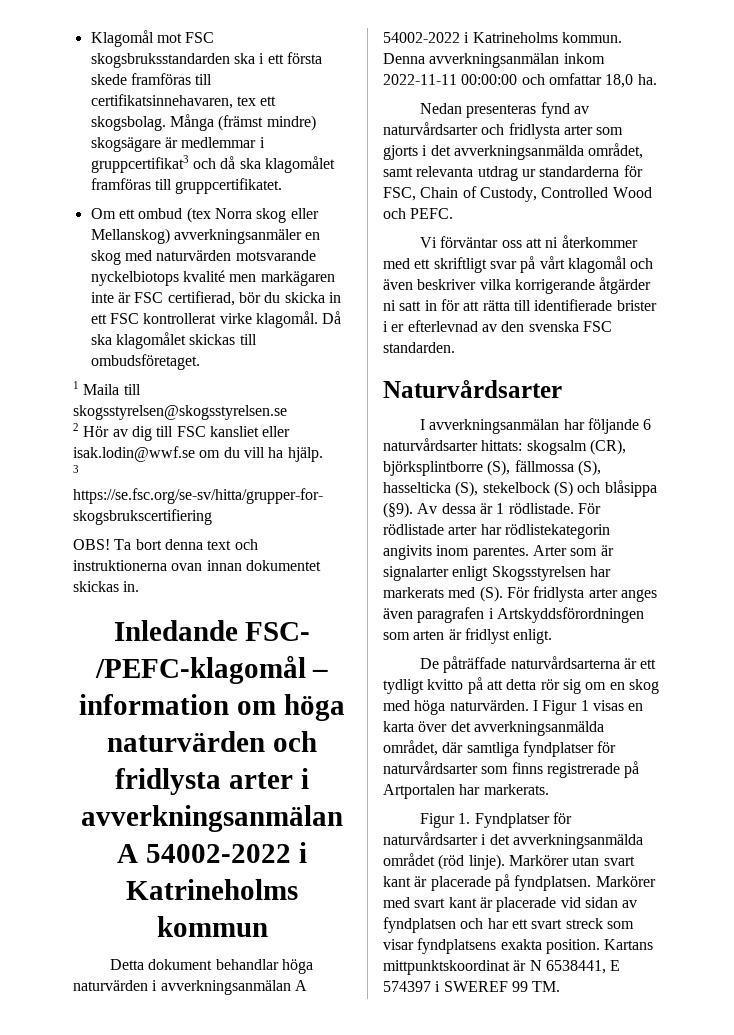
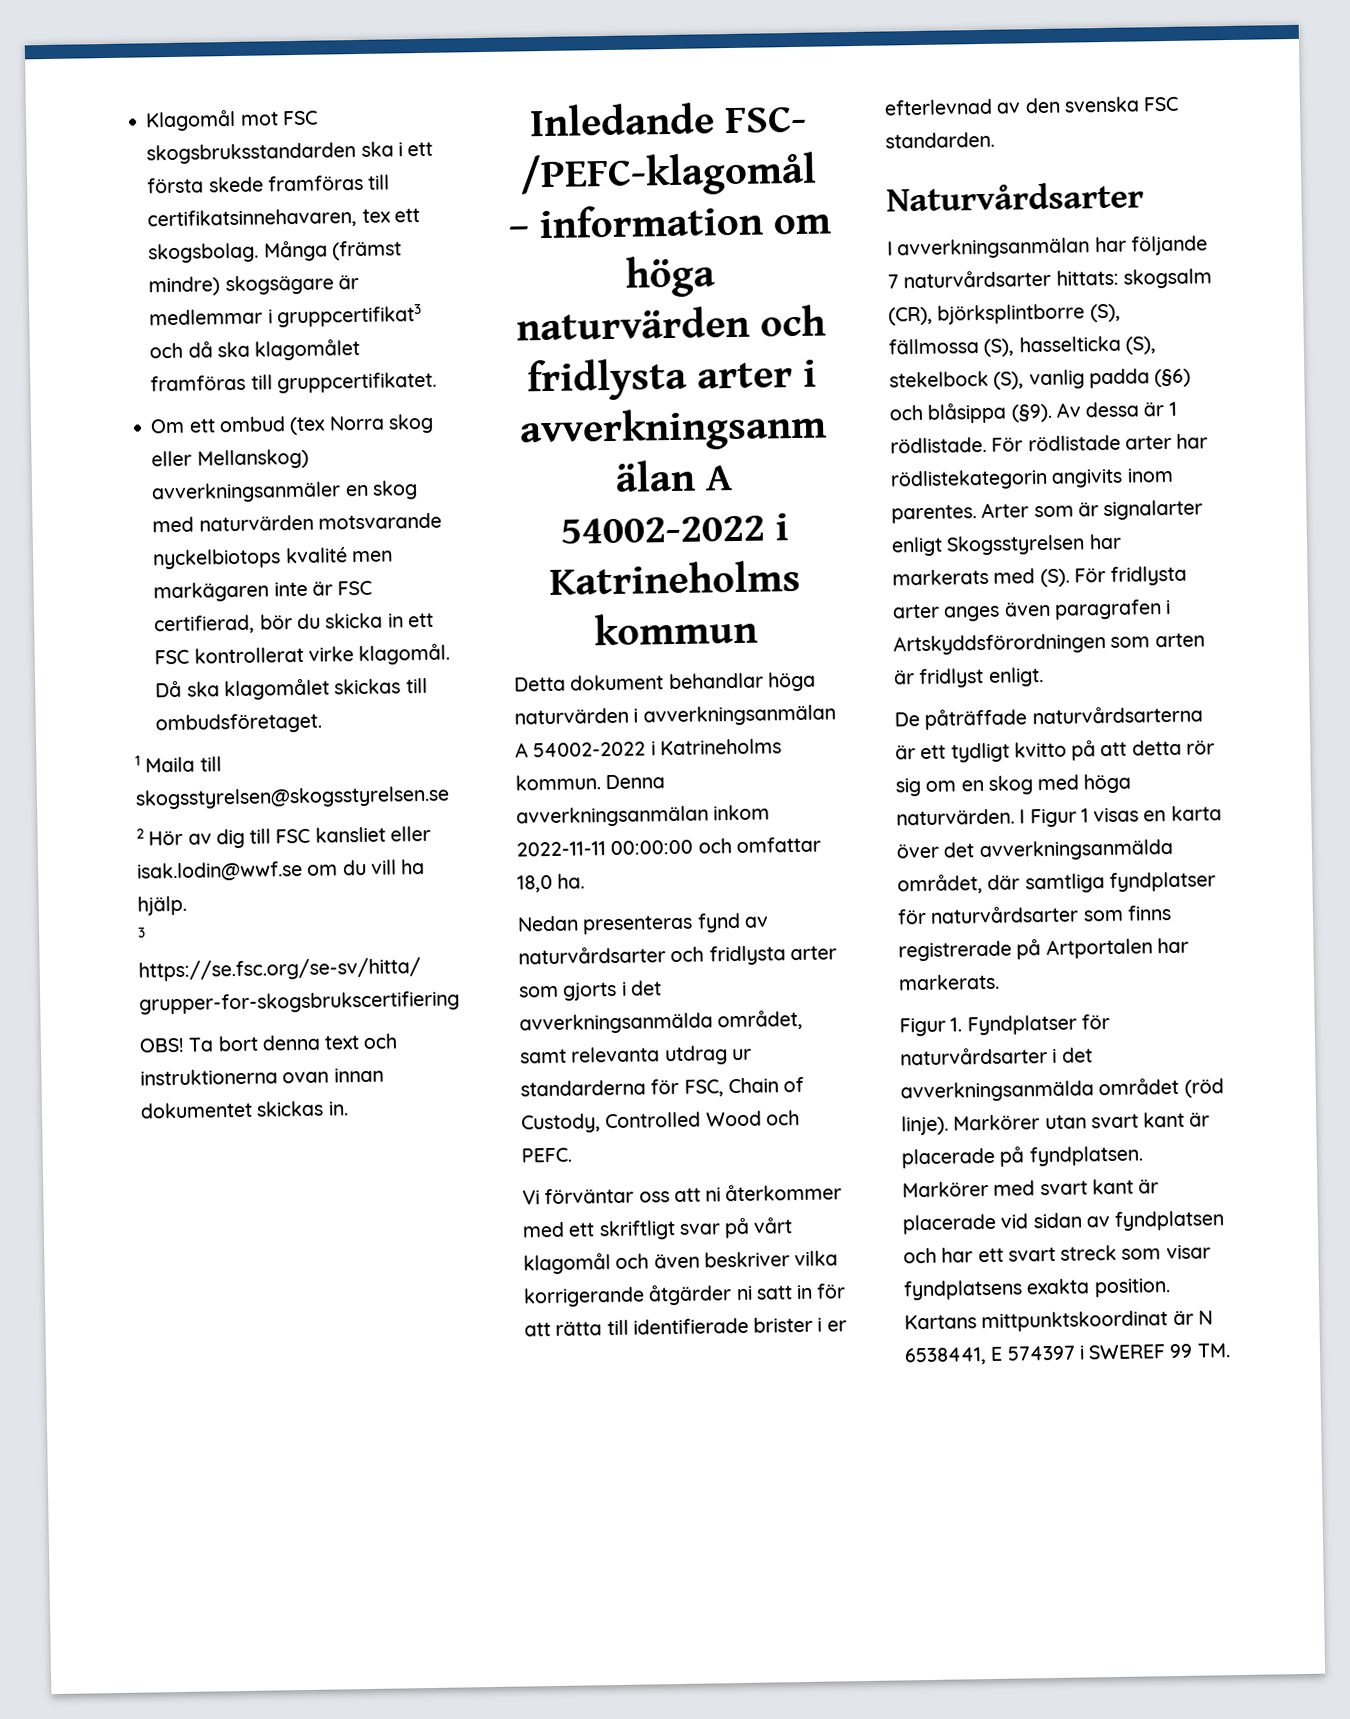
- I avverkningsanmälan har följande 6 naturvårdsarter hittats: skogsalm (CR), björksplintborre (S), fällmossa (S), hasselticka (S), stekelbock (S) och blåsippa (§9).
+ I avverkningsanmälan har följande 7 naturvårdsarter hittats: skogsalm (CR), björksplintborre (S), fällmossa (S), hasselticka (S), stekelbock (S), vanlig padda (§6) och blåsippa (§9).

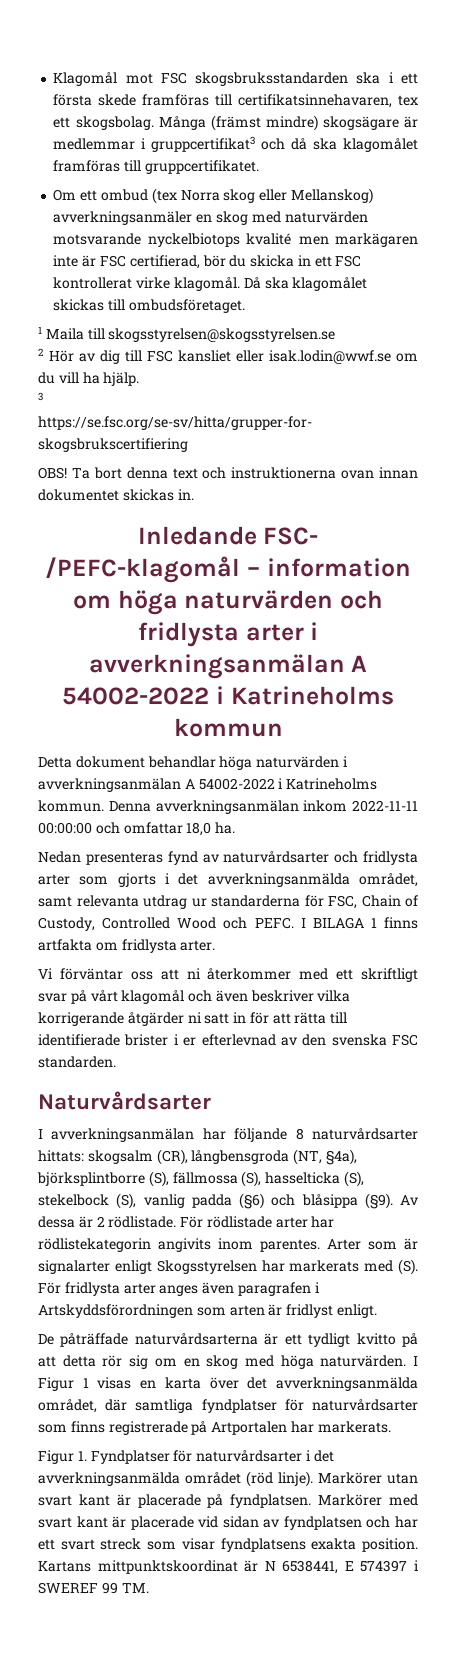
+ I BILAGA 1 finns artfakta om fridlysta arter.
- I avverkningsanmälan har följande 7 naturvårdsarter hittats: skogsalm (CR), björksplintborre (S), fällmossa (S), hasselticka (S), stekelbock (S), vanlig padda (§6) och blåsippa (§9).
+ I avverkningsanmälan har följande 8 naturvårdsarter hittats: skogsalm (CR), långbensgroda (NT, §4a), björksplintborre (S), fällmossa (S), hasselticka (S), stekelbock (S), vanlig padda (§6) och blåsippa (§9).
- Av dessa är 1 rödlistade.
+ Av dessa är 2 rödlistade.

